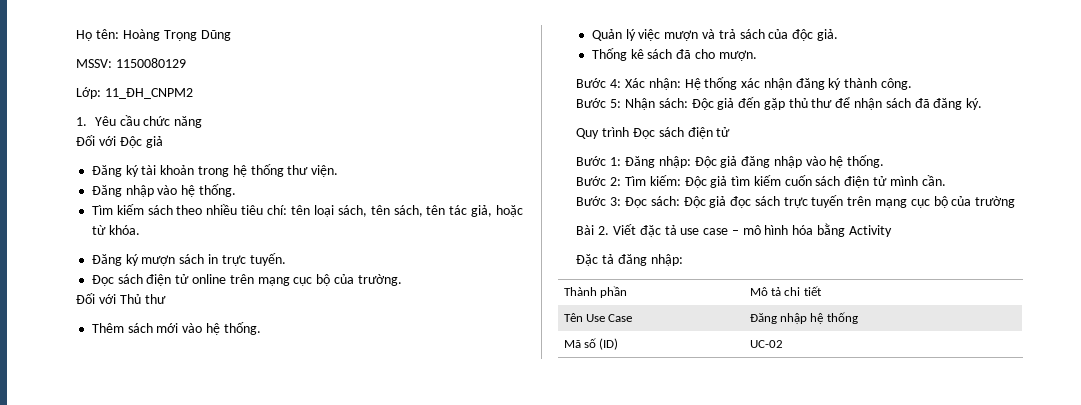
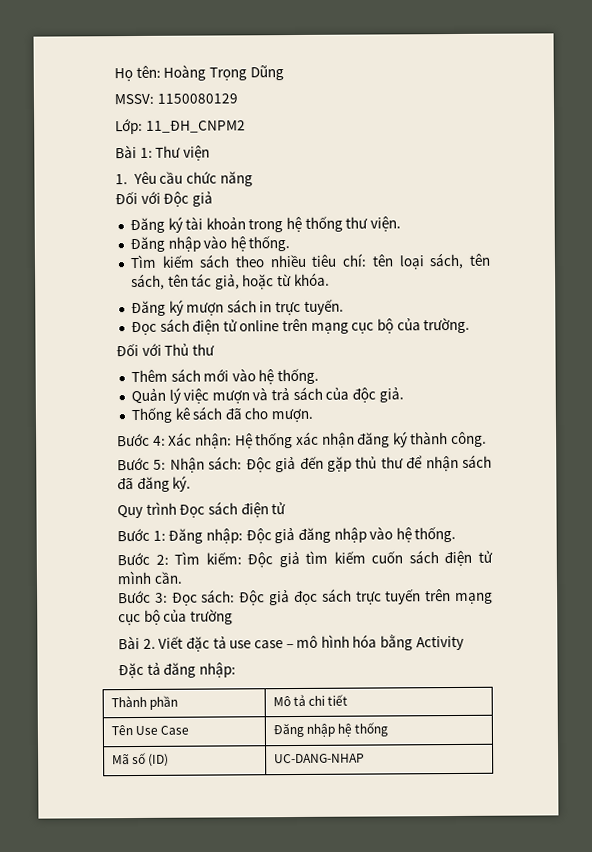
+ Bài 1: Thư viện
- Mã số (ID) | UC-02
+ Mã số (ID) | UC-DANG-NHAP

